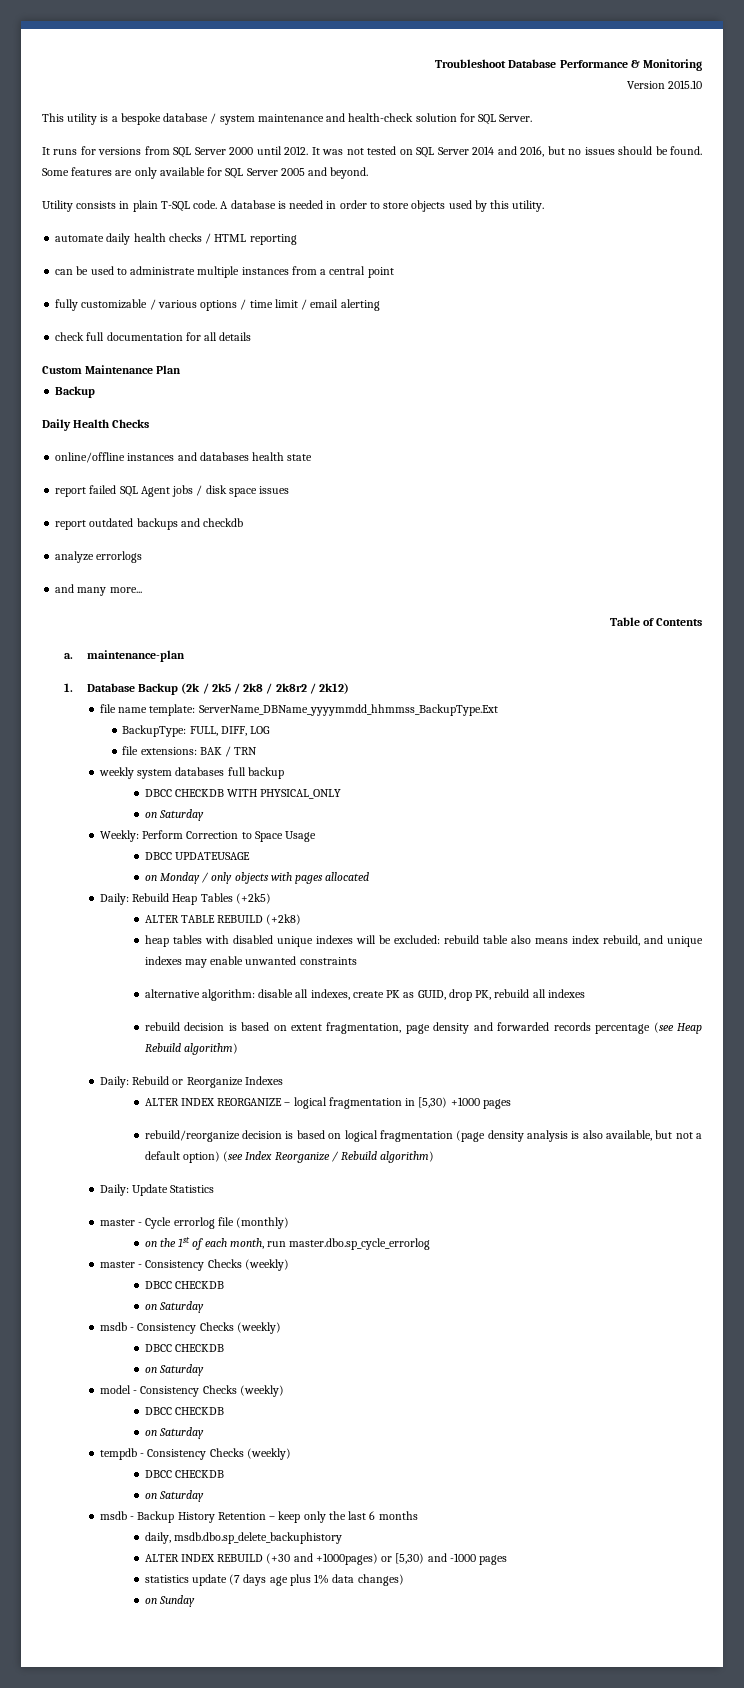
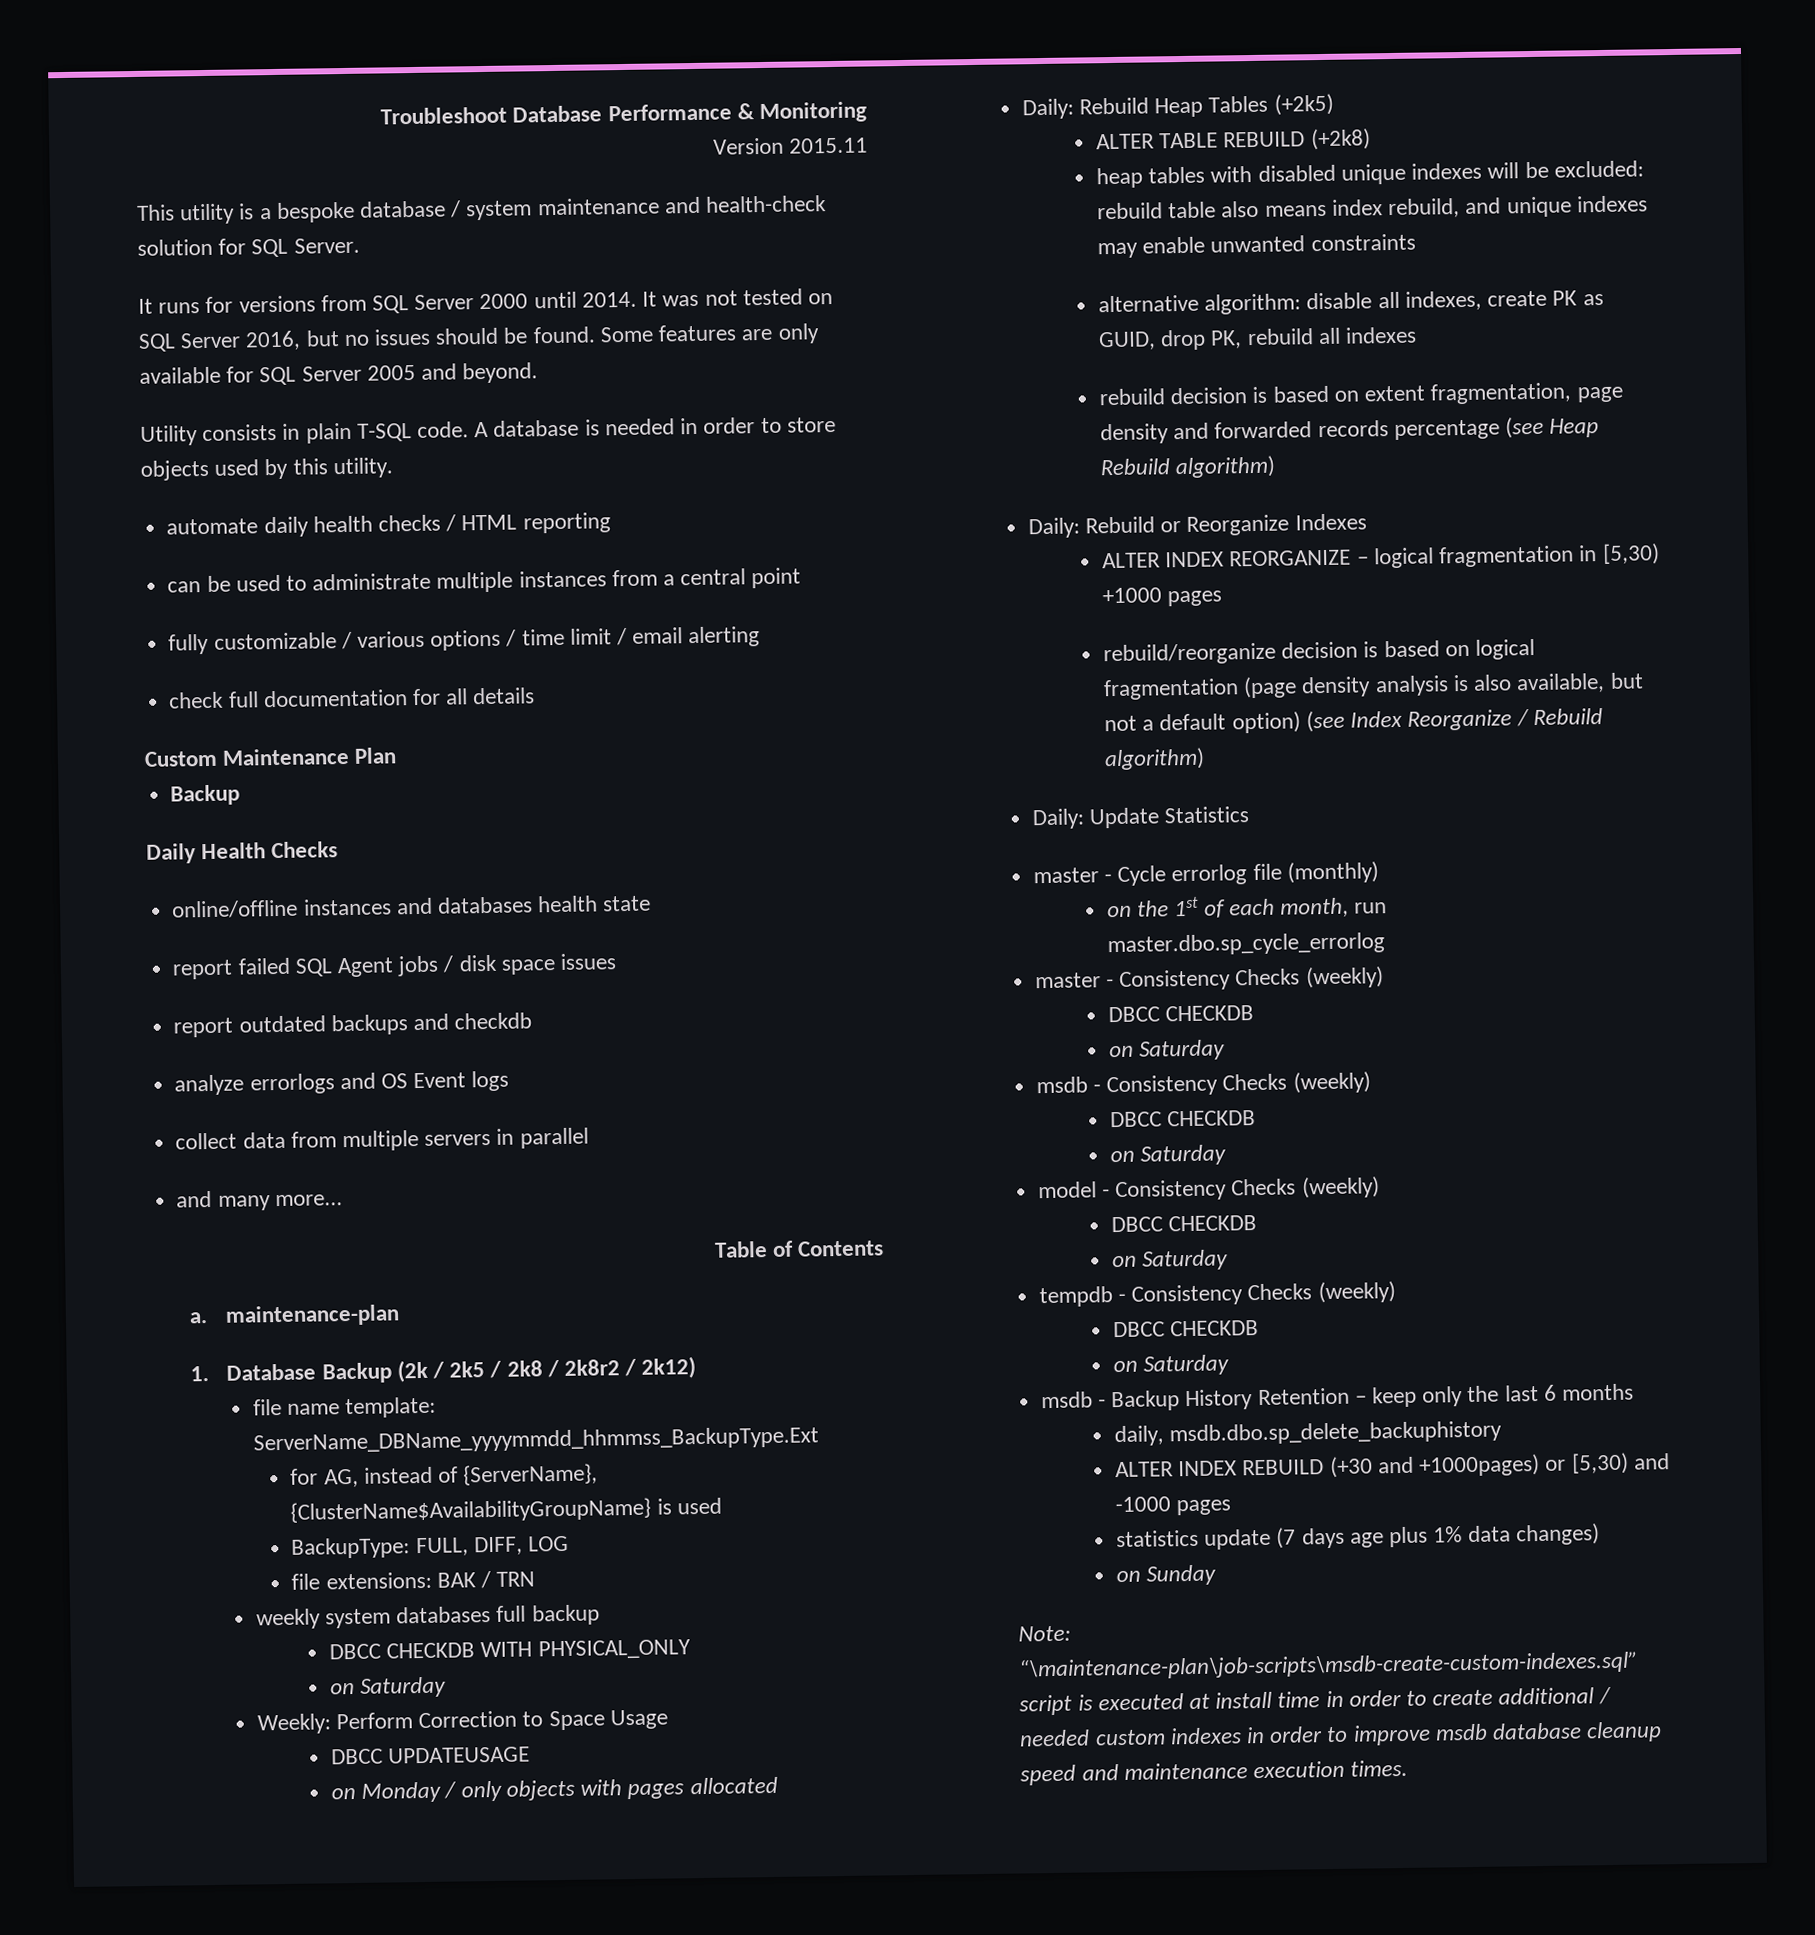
- Version 2015.10
+ Version 2015.11
- It runs for versions from SQL Server 2000 until 2012.
+ It runs for versions from SQL Server 2000 until 2014.
- It was not tested on SQL Server 2014 and 2016, but no issues should be found.
+ It was not tested on SQL Server 2016, but no issues should be found.
- analyze errorlogs
+ analyze errorlogs and OS Event logs
+ collect data from multiple servers in parallel
+ for AG, instead of {ServerName}, {ClusterName$AvailabilityGroupName} is used
+ Note: “\maintenance-plan\job-scripts\msdb-create-custom-indexes.sql” script is executed at install time in order to create additional / needed custom indexes in order to improve msdb database cleanup speed and maintenance execution times.

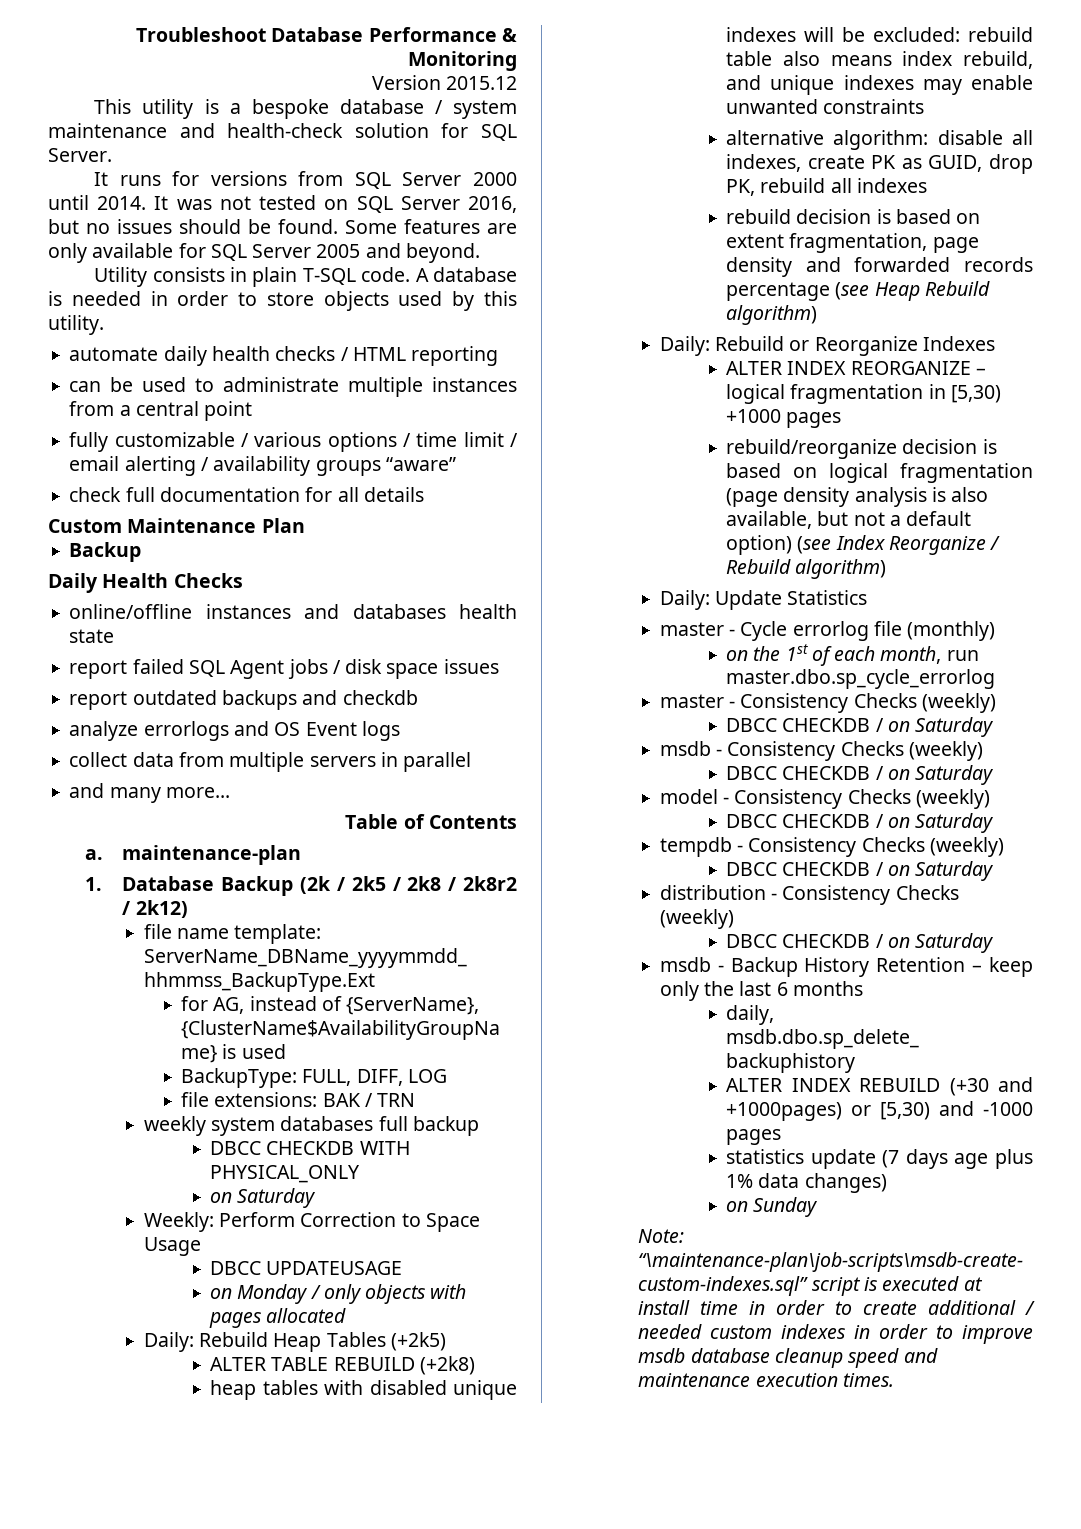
- Version 2015.11
+ Version 2015.12
- fully customizable / various options / time limit / email alerting
+ fully customizable / various options / time limit / email alerting / availability groups “aware”
  master - Consistency Checks (weekly)
- DBCC CHECKDB
- on Saturday
+ DBCC CHECKDB / on Saturday
  msdb - Consistency Checks (weekly)
- DBCC CHECKDB
- on Saturday
+ DBCC CHECKDB / on Saturday
  model - Consistency Checks (weekly)
- DBCC CHECKDB
- on Saturday
+ DBCC CHECKDB / on Saturday
  tempdb - Consistency Checks (weekly)
- DBCC CHECKDB
- on Saturday
+ DBCC CHECKDB / on Saturday
+ distribution - Consistency Checks (weekly)
+ DBCC CHECKDB / on Saturday

